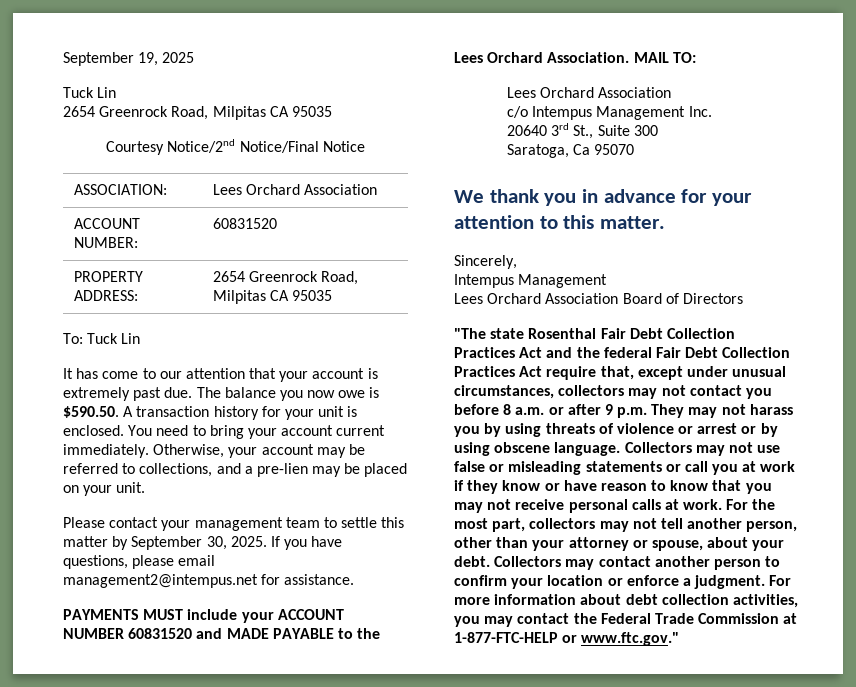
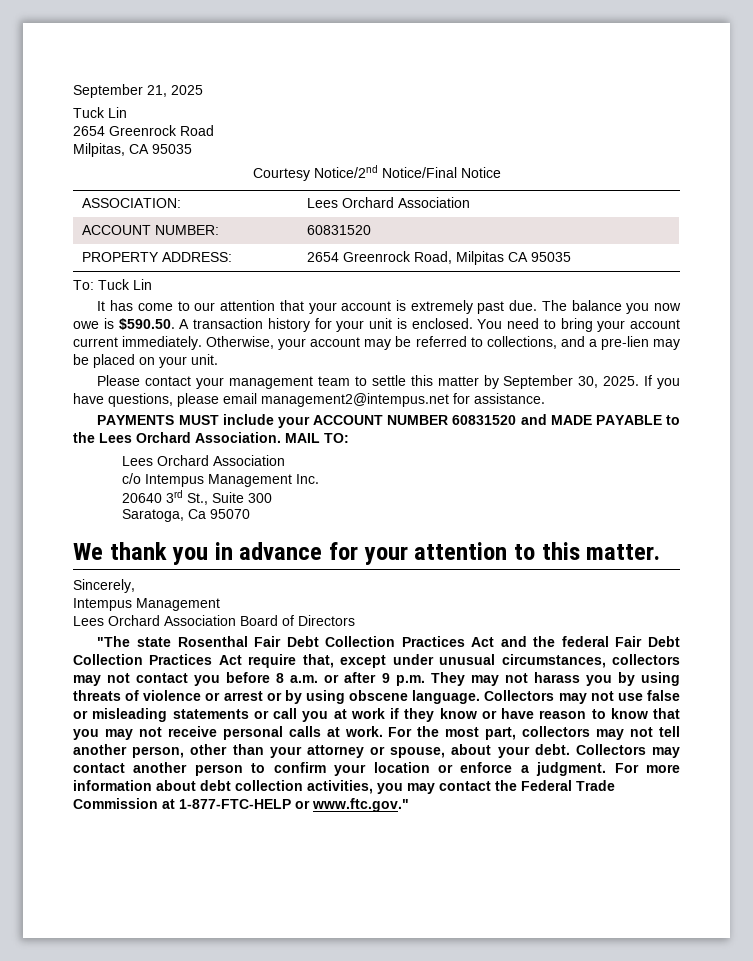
- September 19, 2025
+ September 21, 2025
  Tuck Lin
- 2654 Greenrock Road, Milpitas CA 95035
+ 2654 Greenrock Road
+ Milpitas, CA 95035

